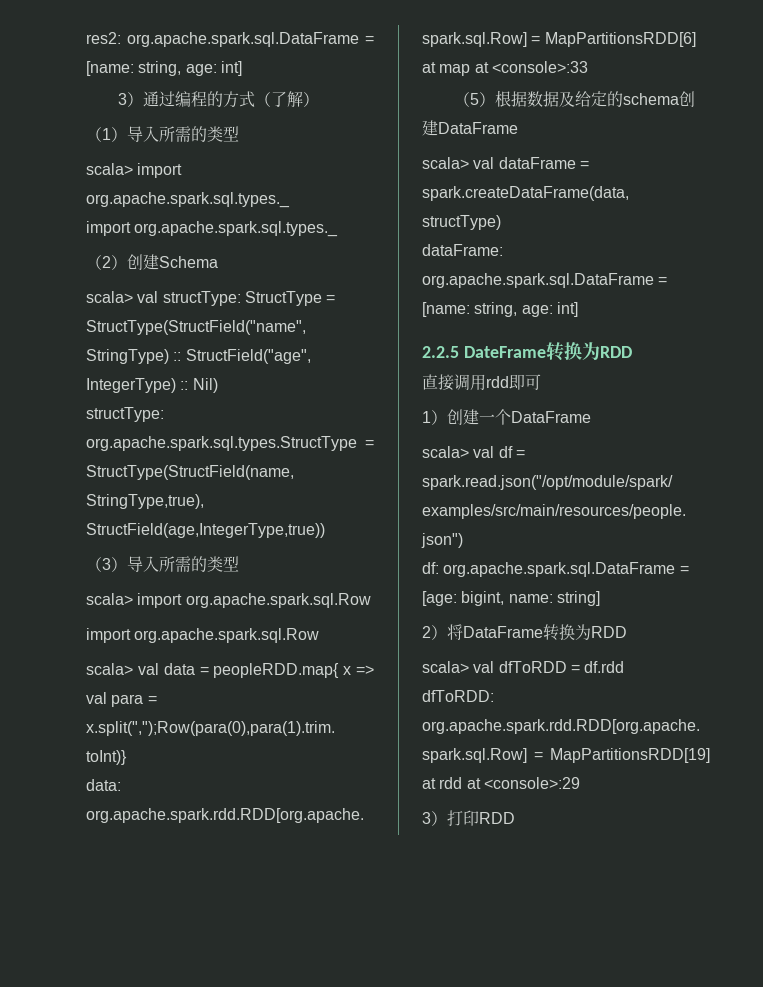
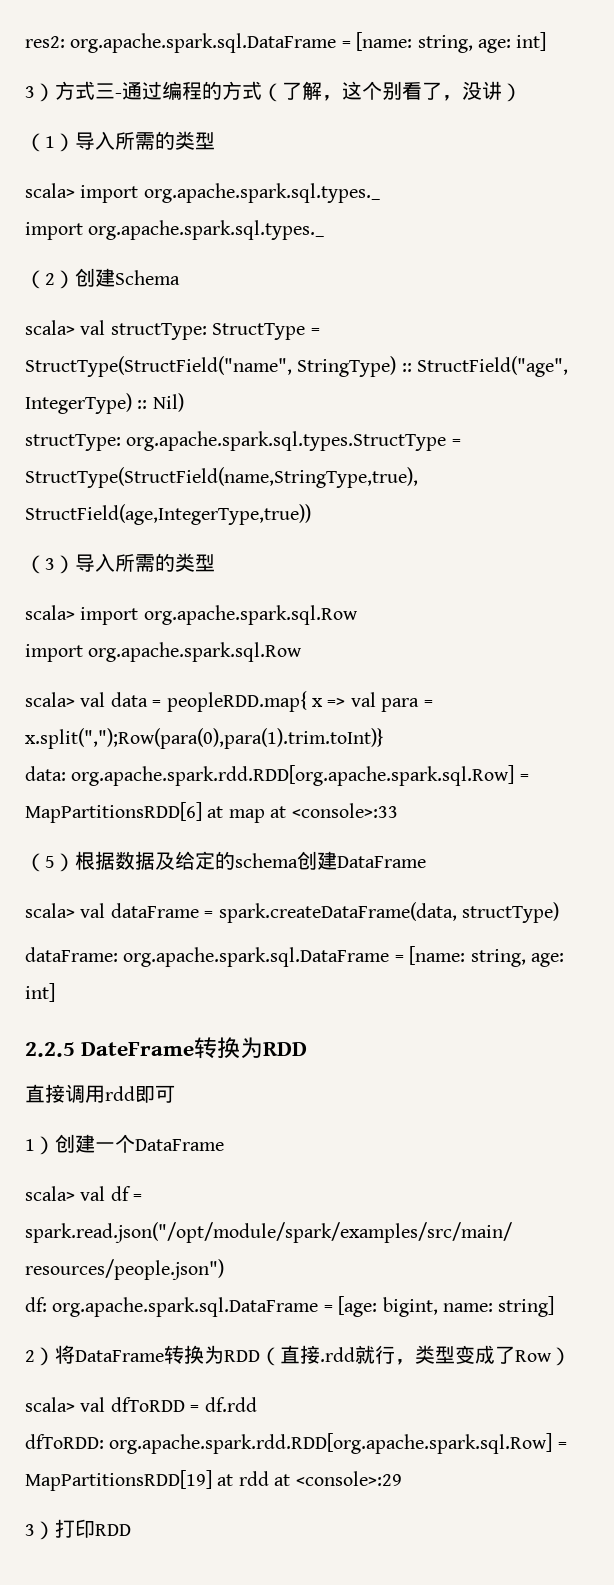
- 3）通过编程的方式（了解）
+ 3）方式三-通过编程的方式（了解，这个别看了，没讲）
- 2）将DataFrame转换为RDD
+ 2）将DataFrame转换为RDD（直接.rdd就行，类型变成了Row）

